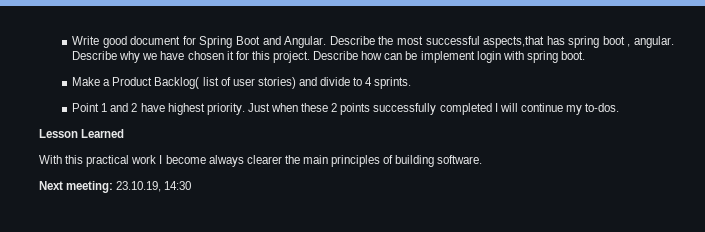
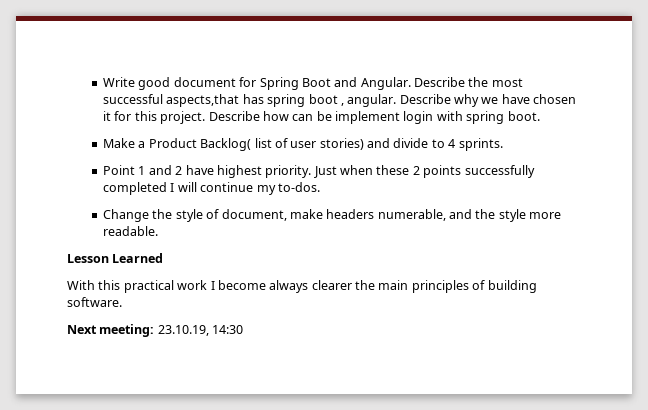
+ Change the style of document, make headers numerable, and the style more readable.

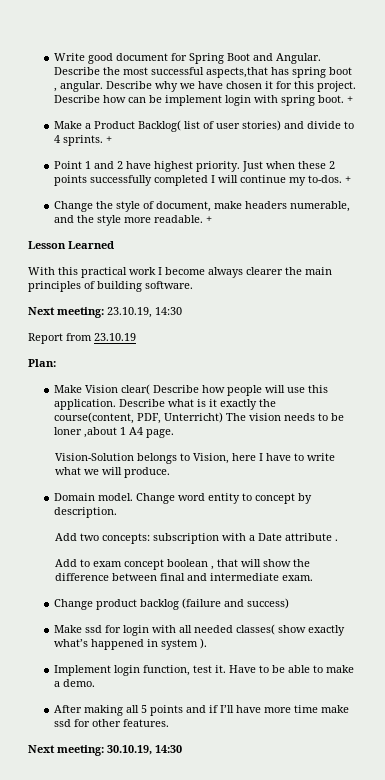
- Describe how can be implement login with spring boot.
+ Describe how can be implement login with spring boot. +
- Make a Product Backlog( list of user stories) and divide to 4 sprints.
+ Make a Product Backlog( list of user stories) and divide to 4 sprints. +
- Just when these 2 points successfully completed I will continue my to-dos.
+ Just when these 2 points successfully completed I will continue my to-dos. +
- Change the style of document, make headers numerable, and the style more readable.
+ Change the style of document, make headers numerable, and the style more readable. +
+ Report from 23.10.19
+ Plan:
+ Make Vision clear( Describe how people will use this application. Describe what is it exactly the course(content, PDF, Unterricht) The vision needs to be loner ,about 1 A4 page.
+ Vision-Solution belongs to Vision, here I have to write what we will produce.
+ Domain model. Change word entity to concept by description.
+ Add two concepts: subscription with a Date attribute .
+ Add to exam concept boolean , that will show the difference between final and intermediate exam.
+ Change product backlog (failure and success)
+ Make ssd for login with all needed classes( show exactly what’s happened in system ).
+ Implement login function, test it. Have to be able to make a demo.
+ After making all 5 points and if I’ll have more time make ssd for other features.
+ Next meeting: 30.10.19, 14:30

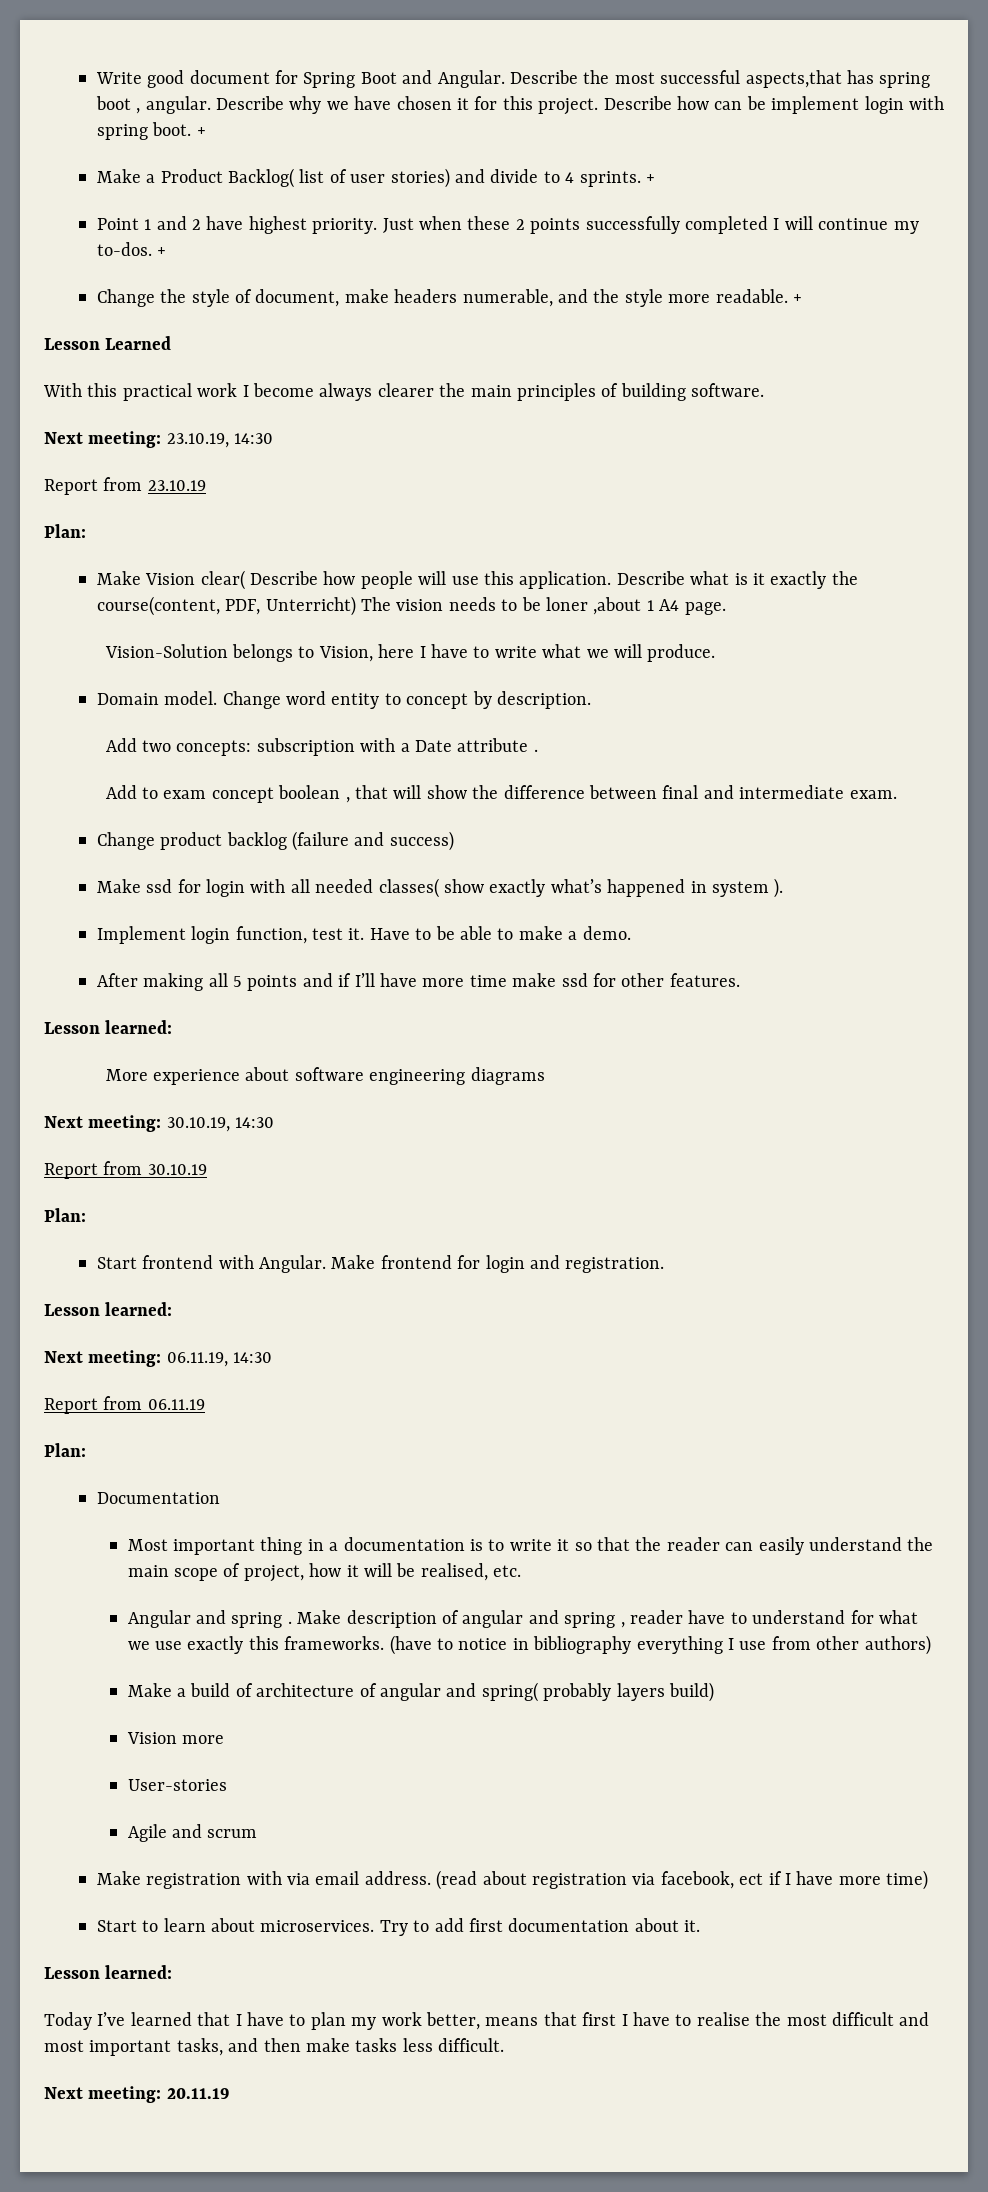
  After making all 5 points and if I’ll have more time make ssd for other features.
+ Lesson learned:
+ More experience about software engineering diagrams
  Next meeting: 30.10.19, 14:30
+ Report from 30.10.19
+ Plan:
+ Start frontend with Angular. Make frontend for login and registration.
+ Lesson learned:
+ Next meeting: 06.11.19, 14:30
+ Report from 06.11.19
+ Plan:
+ Documentation
+ Most important thing in a documentation is to write it so that the reader can easily understand the main scope of project, how it will be realised, etc.
+ Angular and spring . Make description of angular and spring , reader have to understand for what we use exactly this frameworks. (have to notice in bibliography everything I use from other authors)
+ Make a build of architecture of angular and spring( probably layers build)
+ Vision more
+ User-stories
+ Agile and scrum
+ Make registration with via email address. (read about registration via facebook, ect if I have more time)
+ Start to learn about microservices. Try to add first documentation about it.
+ Lesson learned:
+ Today I’ve learned that I have to plan my work better, means that first I have to realise the most difficult and most important tasks, and then make tasks less difficult.
+ Next meeting: 20.11.19

